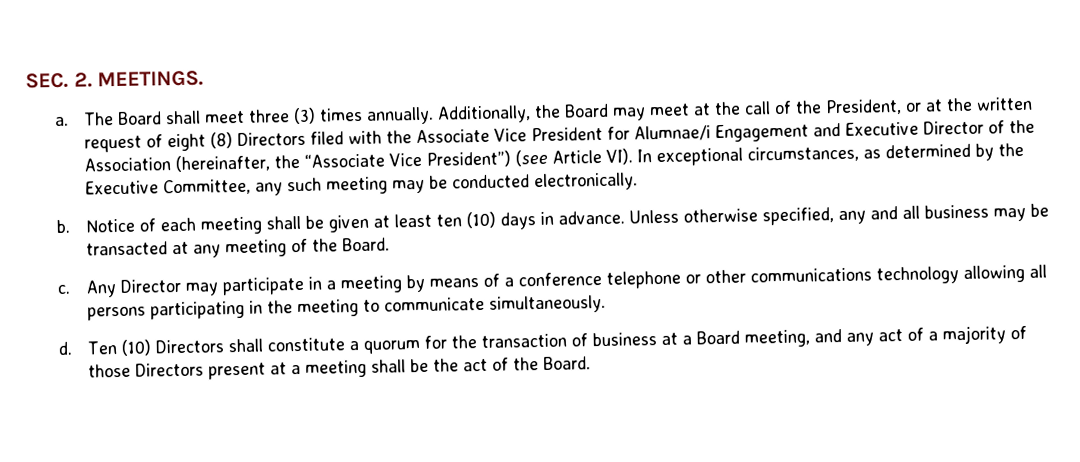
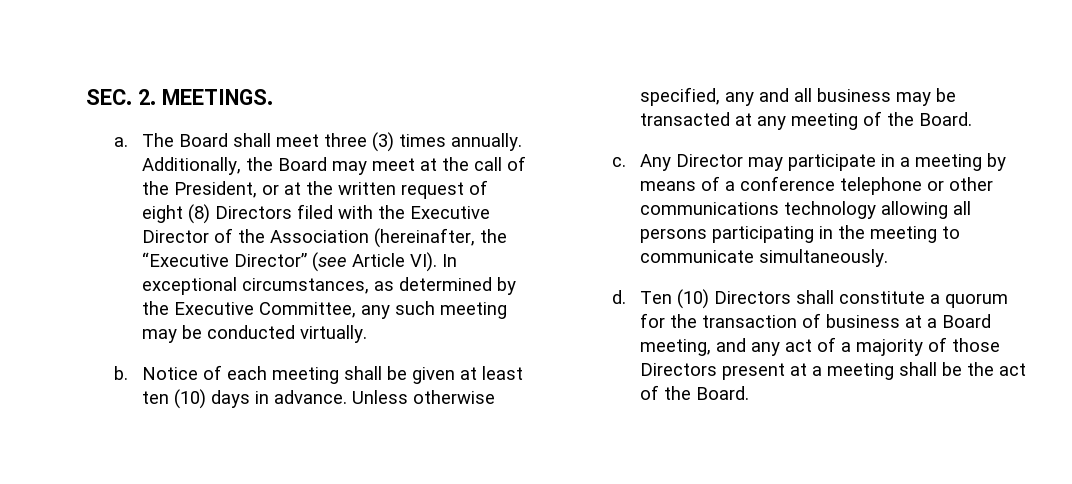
- Additionally, the Board may meet at the call of the President, or at the written request of eight (8) Directors filed with the Associate Vice President for Alumnae/i Engagement and Executive Director of the Association (hereinafter, the “Associate Vice President”) (see Article VI). In exceptional circumstances, as determined by the Executive Committee, any such meeting may be conducted electronically.
+ Additionally, the Board may meet at the call of the President, or at the written request of eight (8) Directors filed with the Executive Director of the Association (hereinafter, the “Executive Director” (see Article VI). In exceptional circumstances, as determined by the Executive Committee, any such meeting may be conducted virtually.

